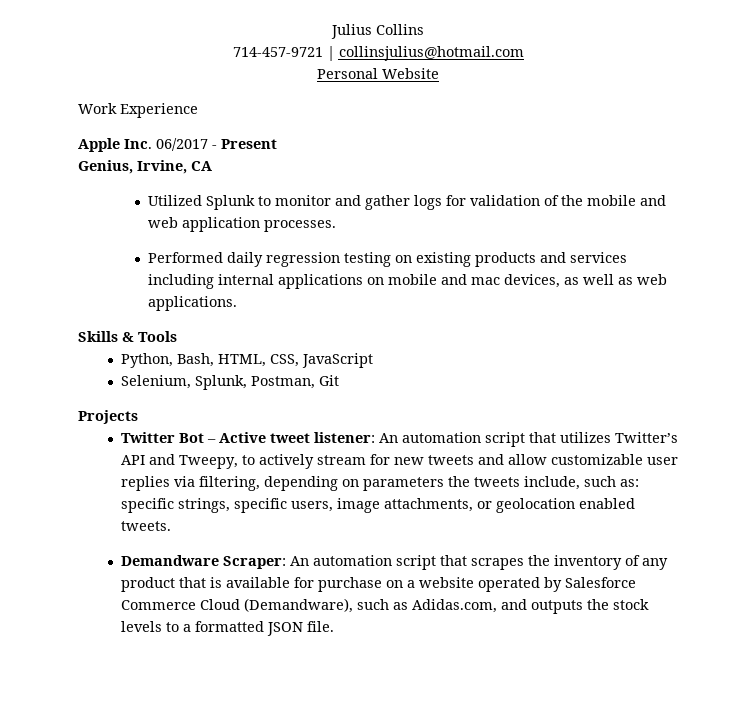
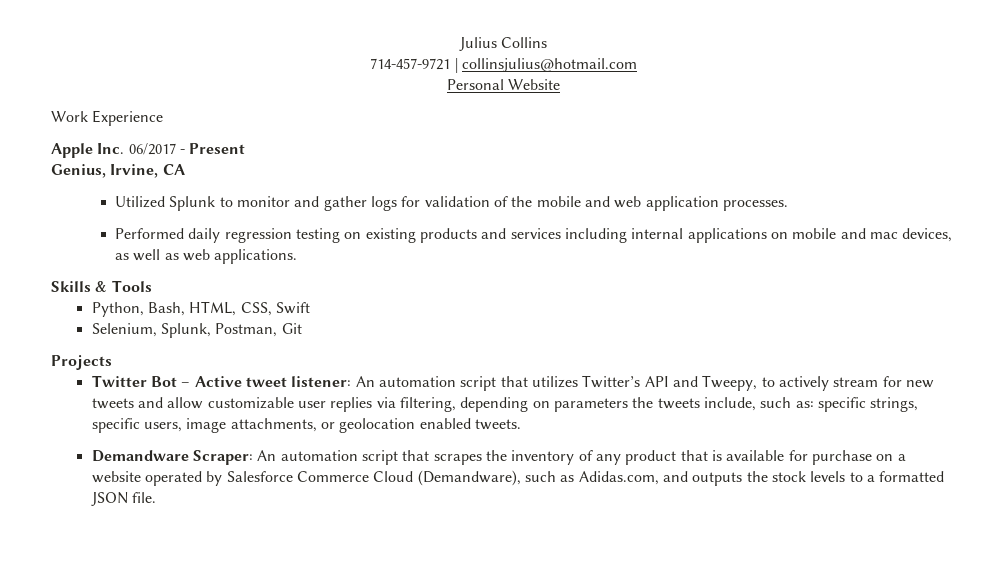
- Python, Bash, HTML, CSS, JavaScript
+ Python, Bash, HTML, CSS, Swift

